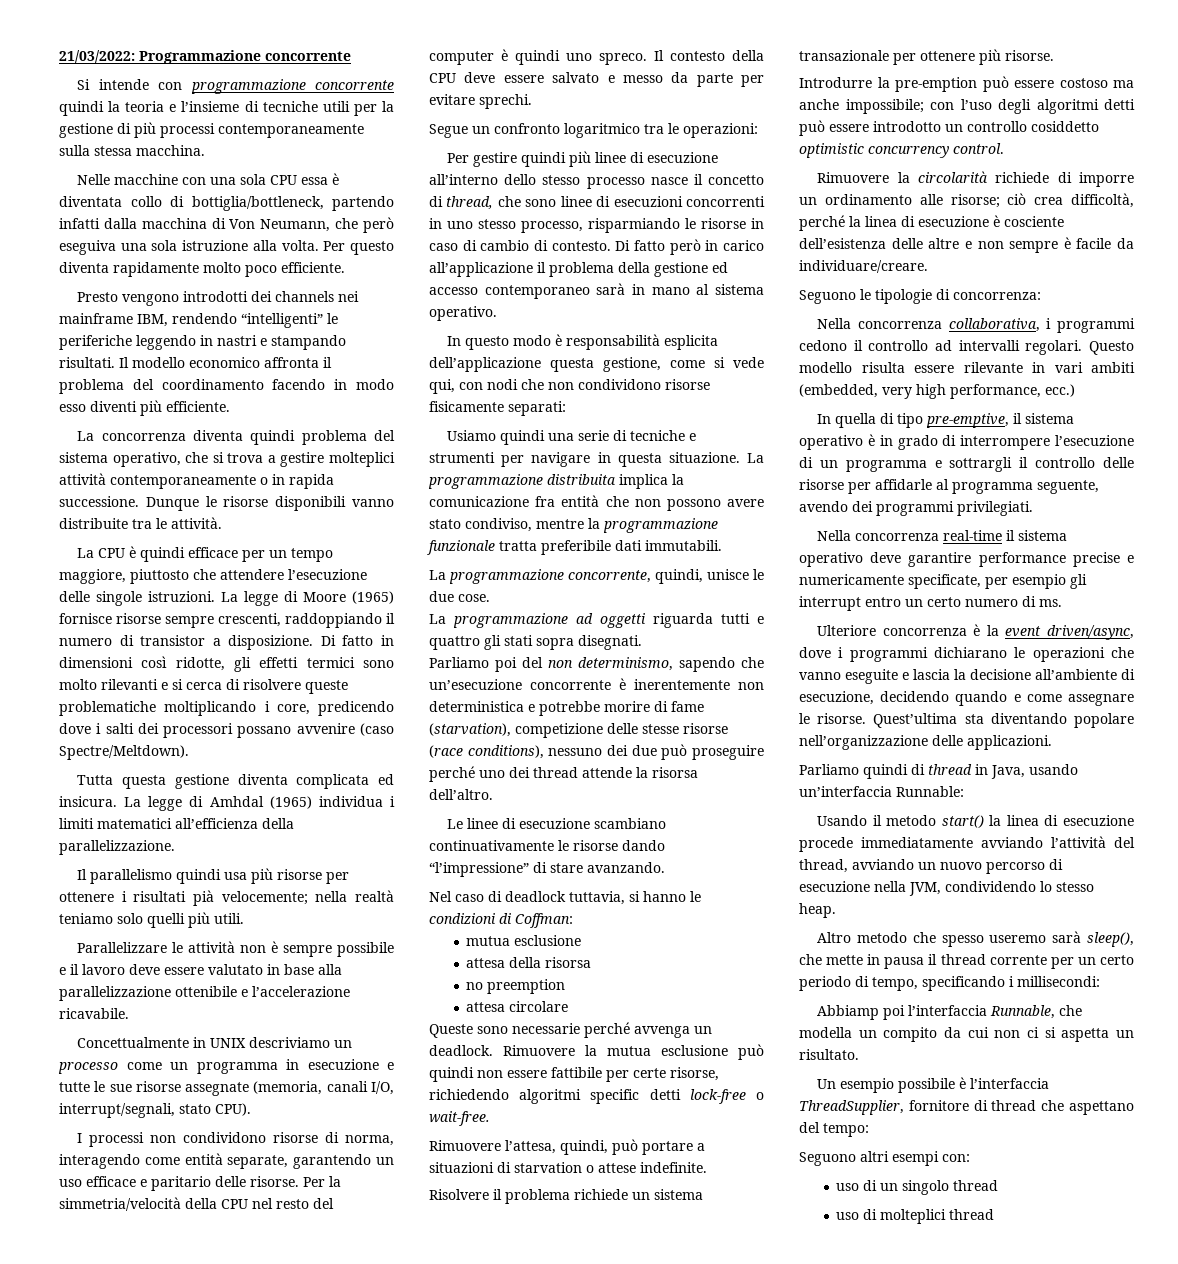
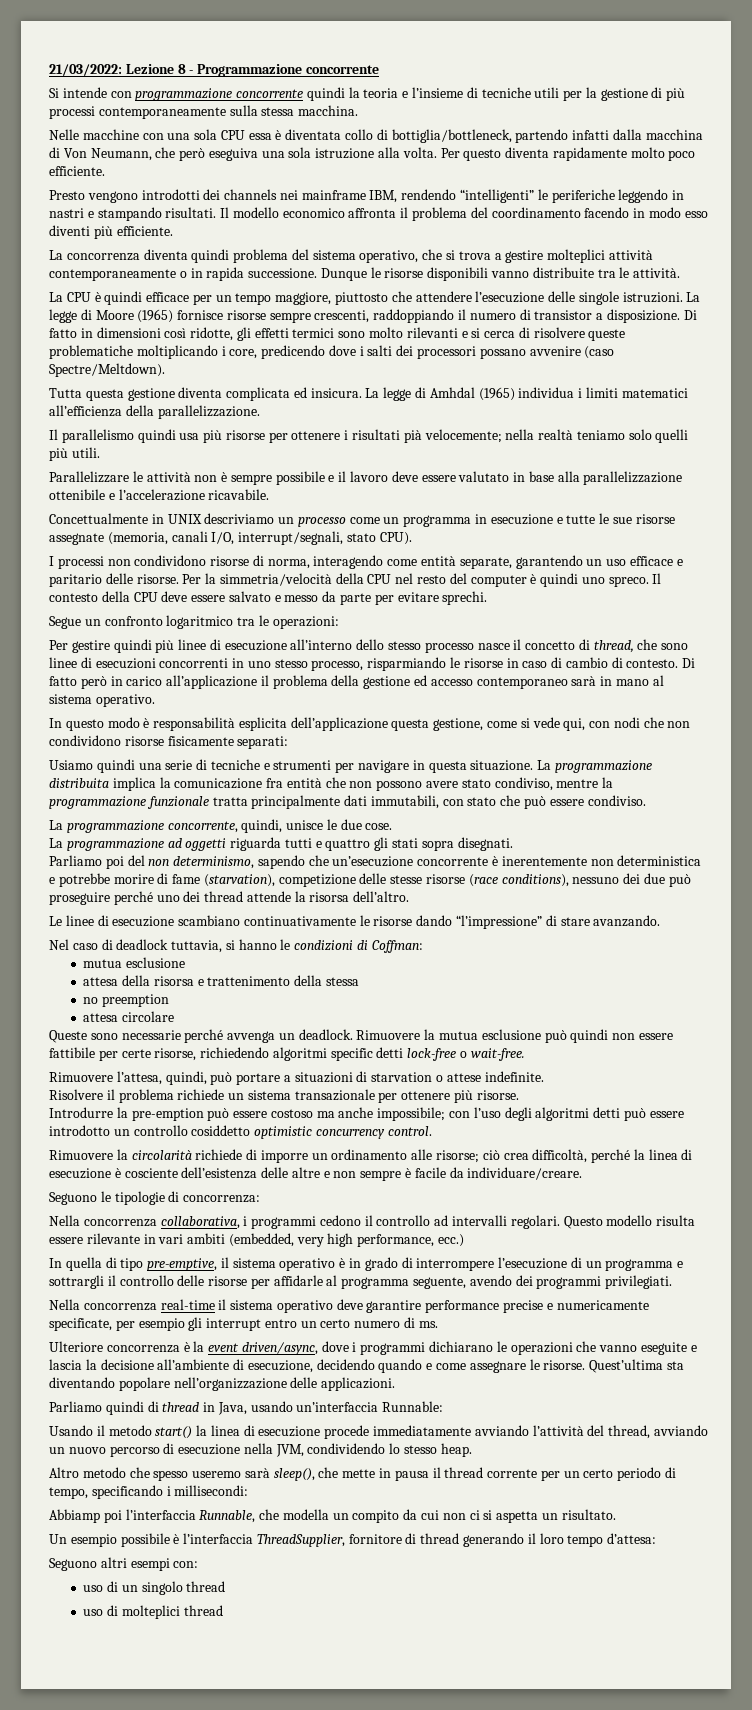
- 21/03/2022: Programmazione concorrente
+ 21/03/2022: Lezione 8 - Programmazione concorrente
- La programmazione distribuita implica la comunicazione fra entità che non possono avere stato condiviso, mentre la programmazione funzionale tratta preferibile dati immutabili.
+ La programmazione distribuita implica la comunicazione fra entità che non possono avere stato condiviso, mentre la programmazione funzionale tratta principalmente dati immutabili, con stato che può essere condiviso.
- attesa della risorsa
+ attesa della risorsa e trattenimento della stessa
- Un esempio possibile è l’interfaccia ThreadSupplier, fornitore di thread che aspettano del tempo:
+ Un esempio possibile è l’interfaccia ThreadSupplier, fornitore di thread generando il loro tempo d’attesa:

